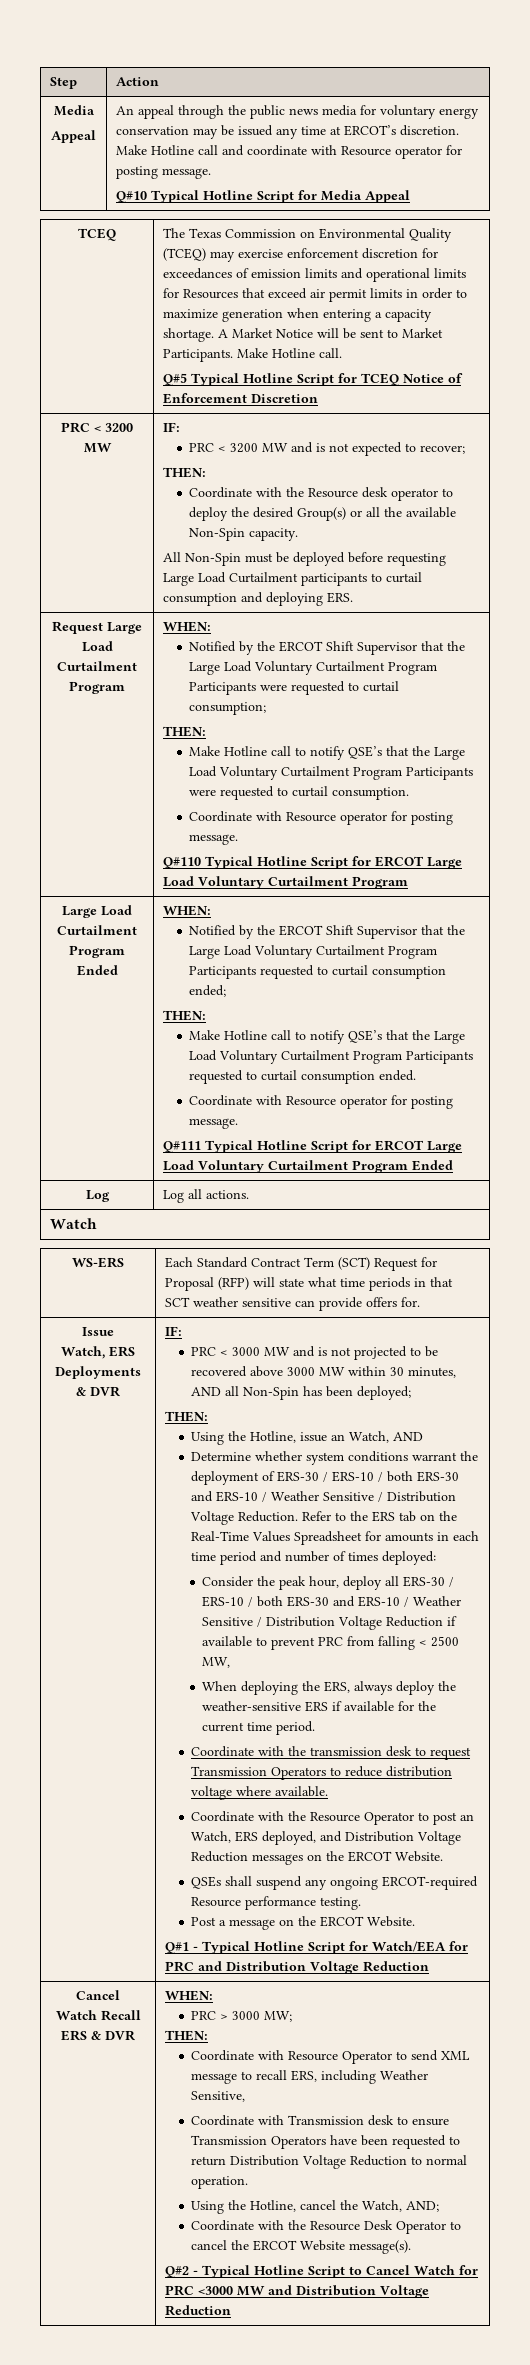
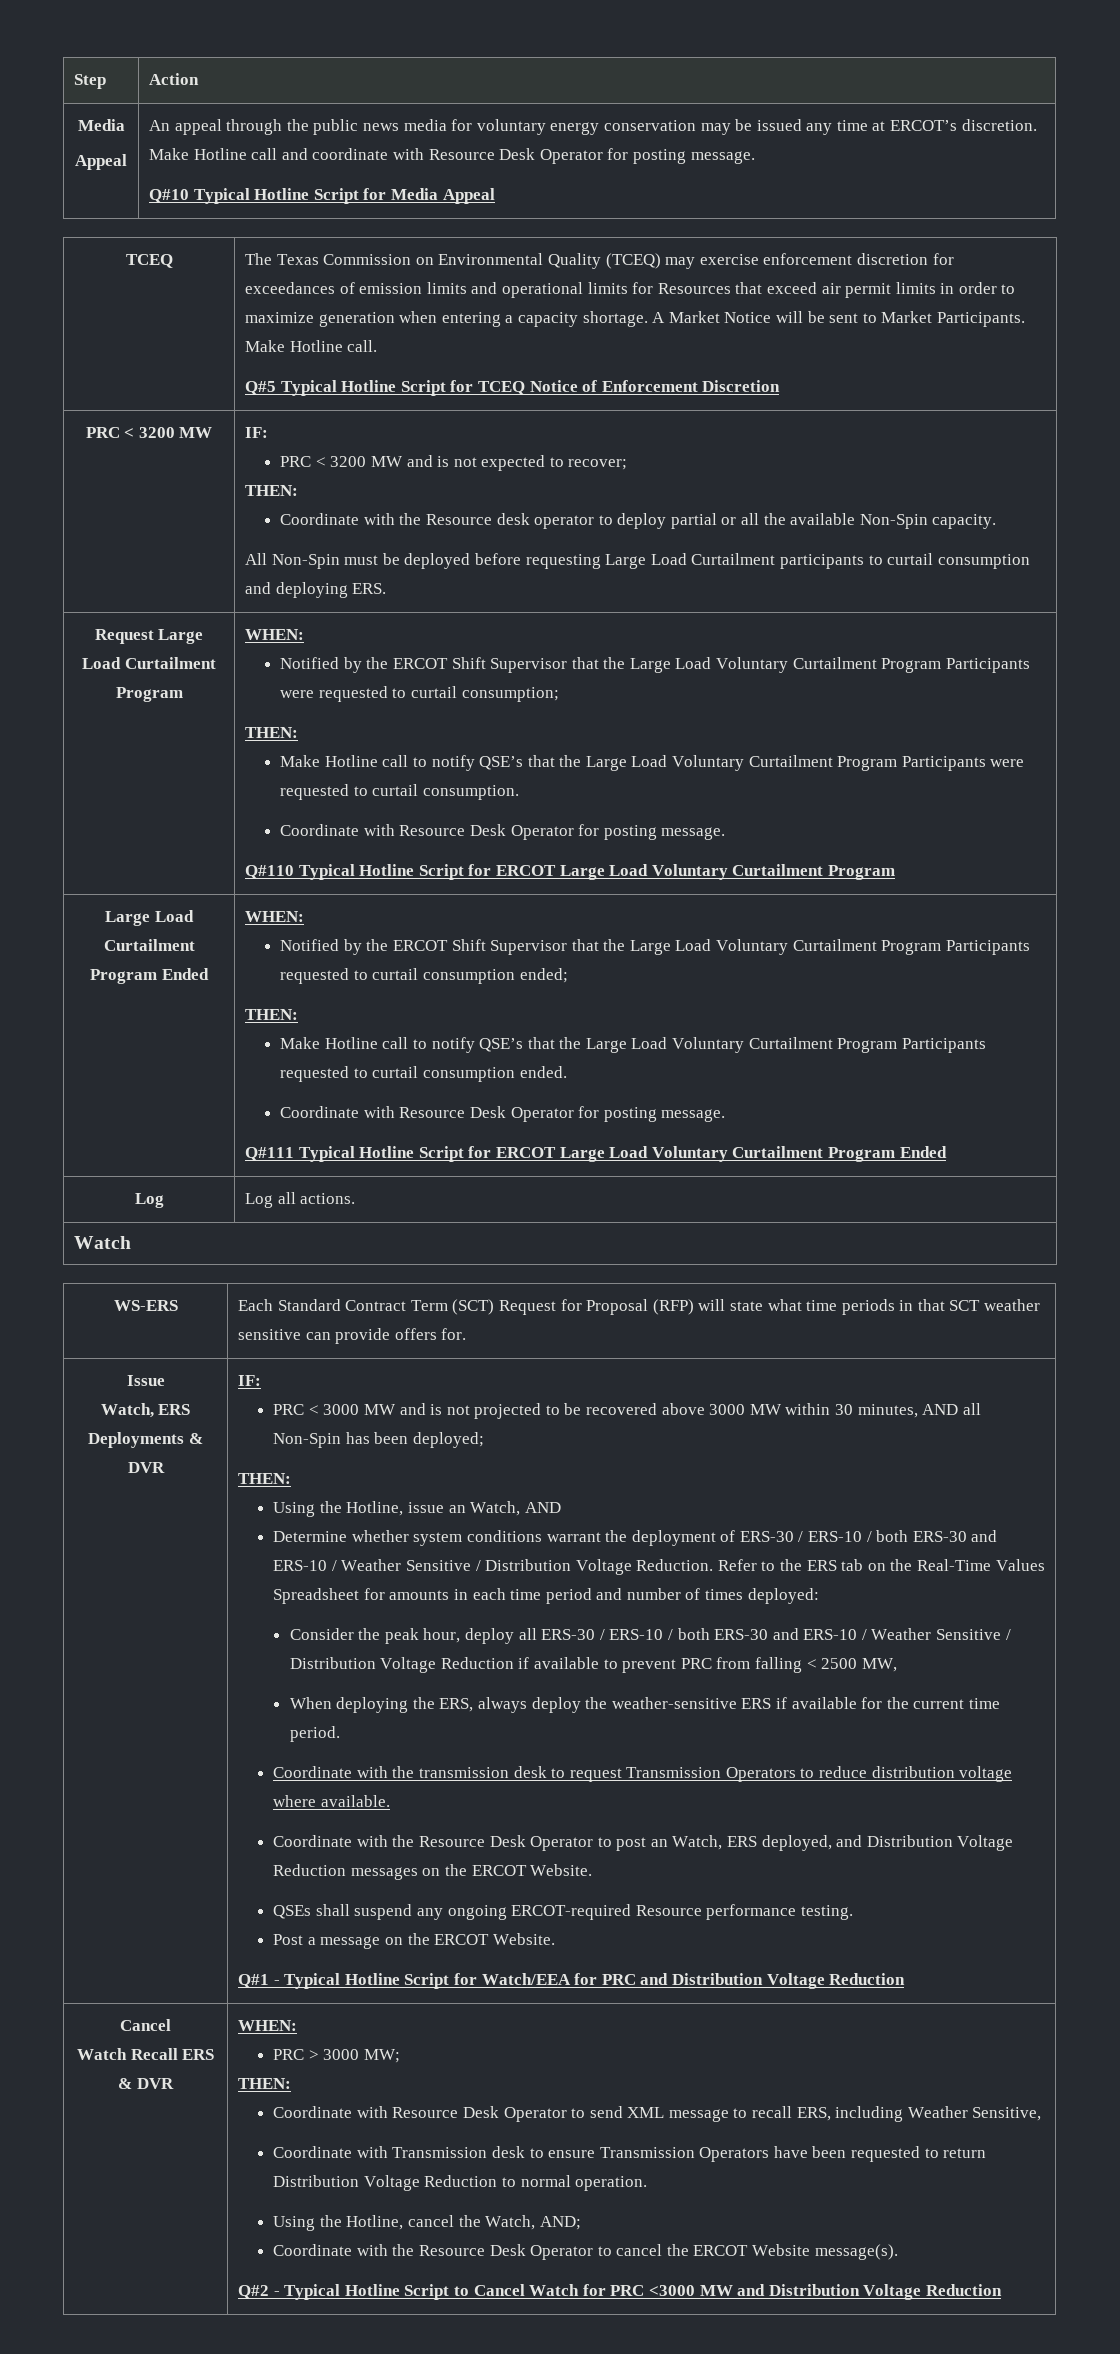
  Step | Action
  Media
- Appeal | An appeal through the public news media for voluntary energy conservation may be issued any time at ERCOT’s discretion. Make Hotline call and coordinate with Resource operator for posting message.
+ Appeal | An appeal through the public news media for voluntary energy conservation may be issued any time at ERCOT’s discretion. Make Hotline call and coordinate with Resource Desk Operator for posting message.
- Coordinate with the Resource desk operator to deploy the desired Group(s) or all the available Non-Spin capacity.
+ Coordinate with the Resource desk operator to deploy partial or all the available Non-Spin capacity.
  Make Hotline call to notify QSE’s that the Large Load Voluntary Curtailment Program Participants were requested to curtail consumption.
- Coordinate with Resource operator for posting message.
+ Coordinate with Resource Desk Operator for posting message.
  Make Hotline call to notify QSE’s that the Large Load Voluntary Curtailment Program Participants requested to curtail consumption ended.
- Coordinate with Resource operator for posting message.
+ Coordinate with Resource Desk Operator for posting message.
- Coordinate with the Resource Operator to post an Watch, ERS deployed, and Distribution Voltage Reduction messages on the ERCOT Website.
+ Coordinate with the Resource Desk Operator to post an Watch, ERS deployed, and Distribution Voltage Reduction messages on the ERCOT Website.
- Coordinate with Resource Operator to send XML message to recall ERS, including Weather Sensitive,
+ Coordinate with Resource Desk Operator to send XML message to recall ERS, including Weather Sensitive,

